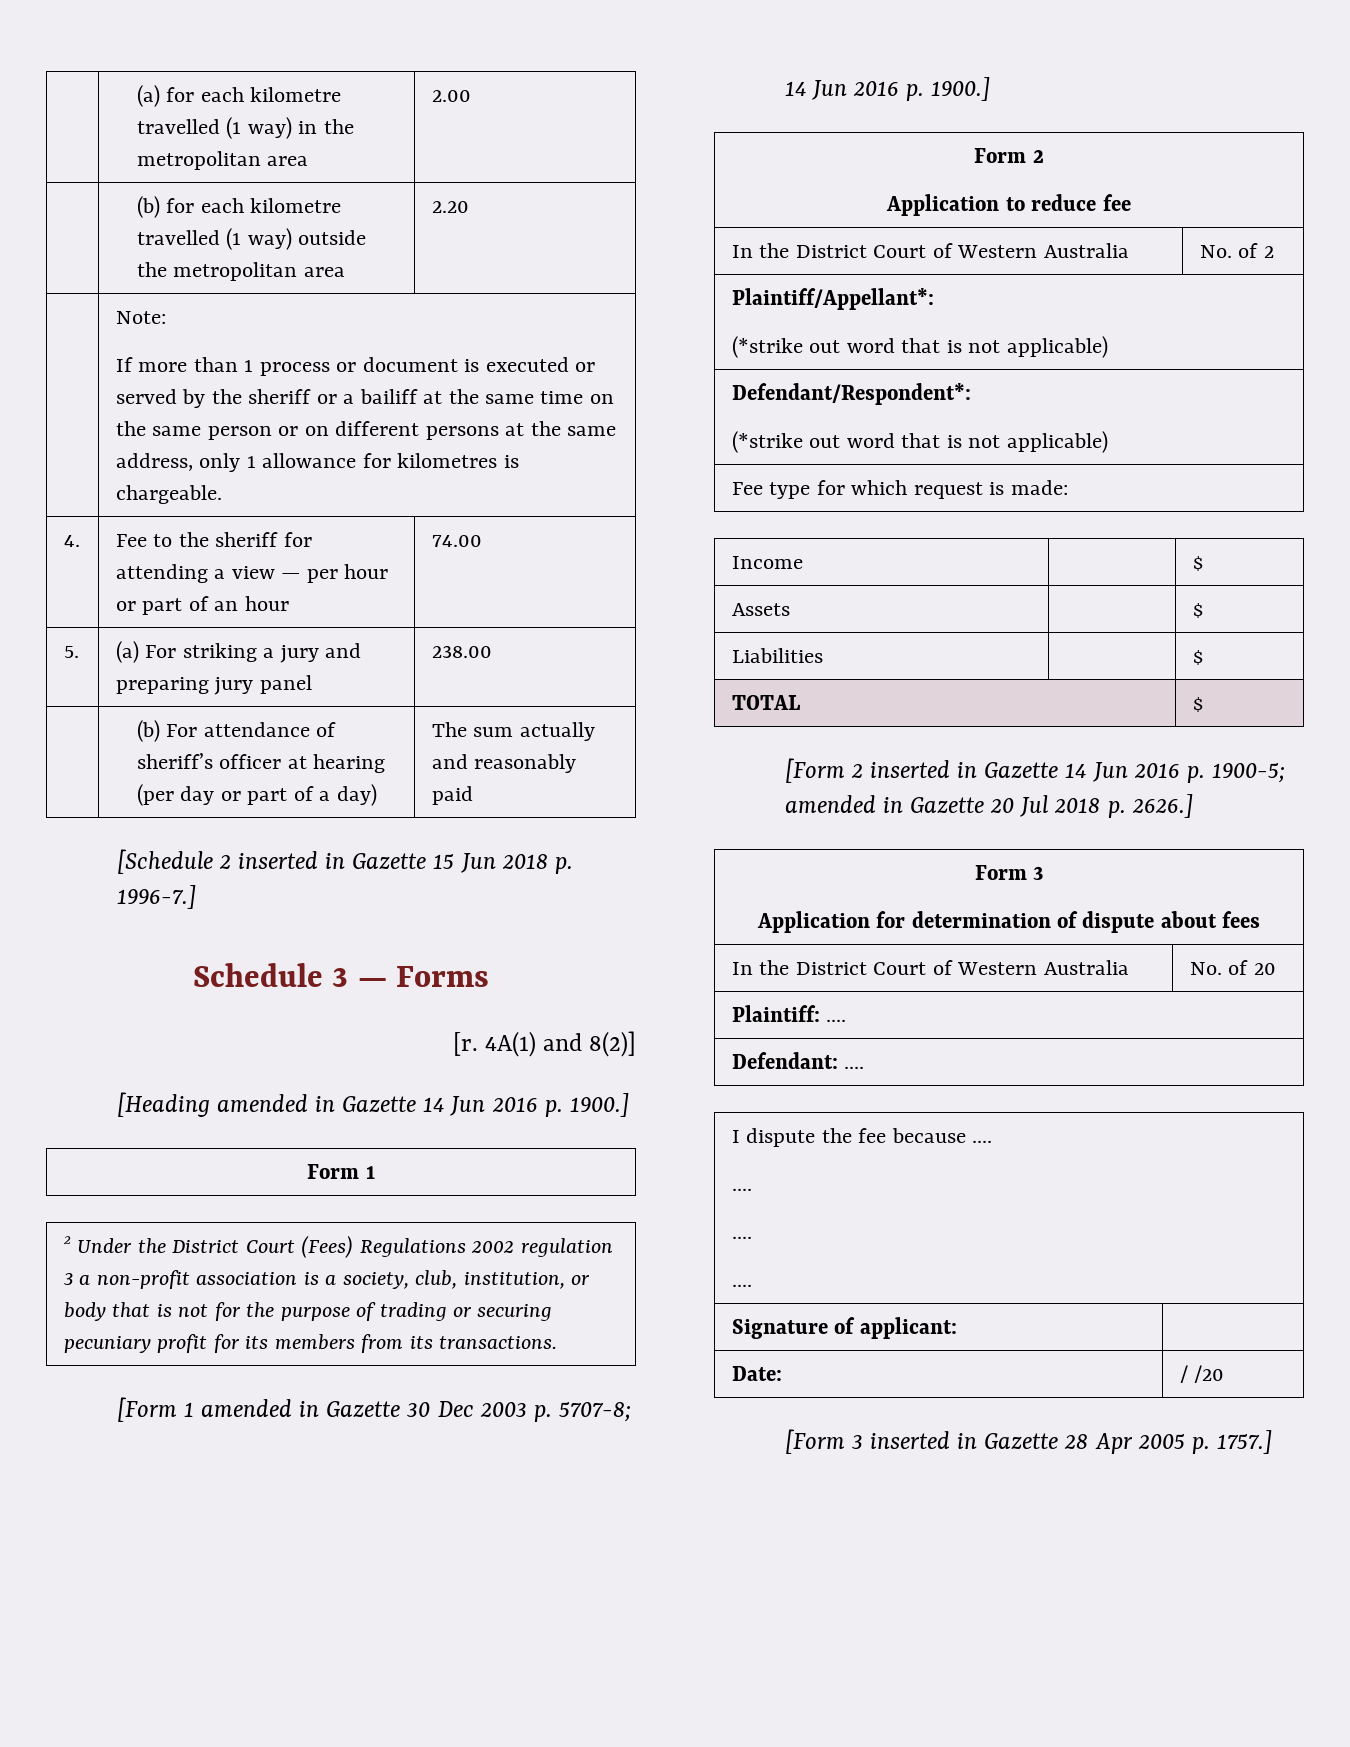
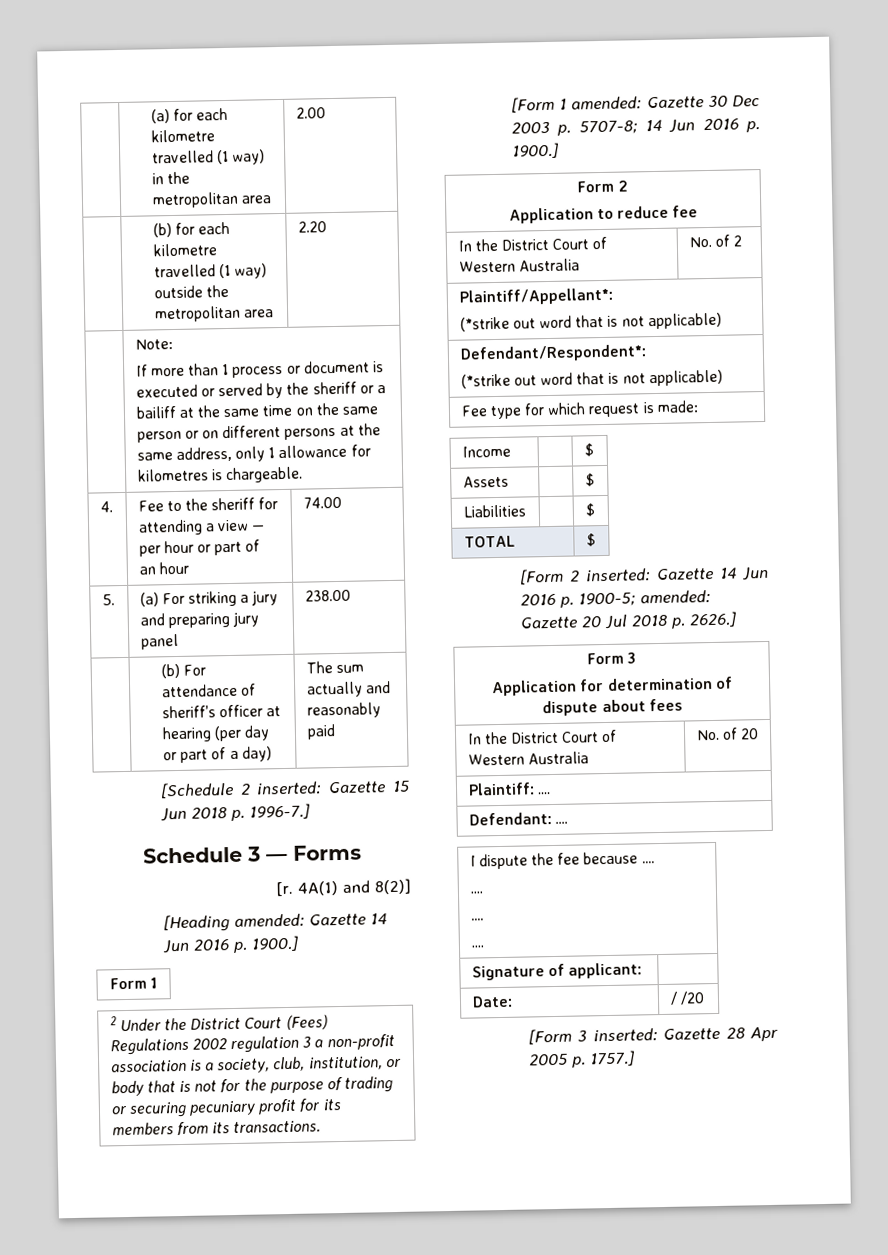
- [Schedule 2 inserted in Gazette 15 Jun 2018 p. 1996-7.]
+ [Schedule 2 inserted: Gazette 15 Jun 2018 p. 1996-7.]
- [Heading amended in Gazette 14 Jun 2016 p. 1900.]
+ [Heading amended: Gazette 14 Jun 2016 p. 1900.]
- [Form 1 amended in Gazette 30 Dec 2003 p. 5707-8; 14 Jun 2016 p. 1900.]
+ [Form 1 amended: Gazette 30 Dec 2003 p. 5707-8; 14 Jun 2016 p. 1900.]
- [Form 2 inserted in Gazette 14 Jun 2016 p. 1900-5; amended in Gazette 20 Jul 2018 p. 2626.]
+ [Form 2 inserted: Gazette 14 Jun 2016 p. 1900-5; amended: Gazette 20 Jul 2018 p. 2626.]
- [Form 3 inserted in Gazette 28 Apr 2005 p. 1757.]
+ [Form 3 inserted: Gazette 28 Apr 2005 p. 1757.]

